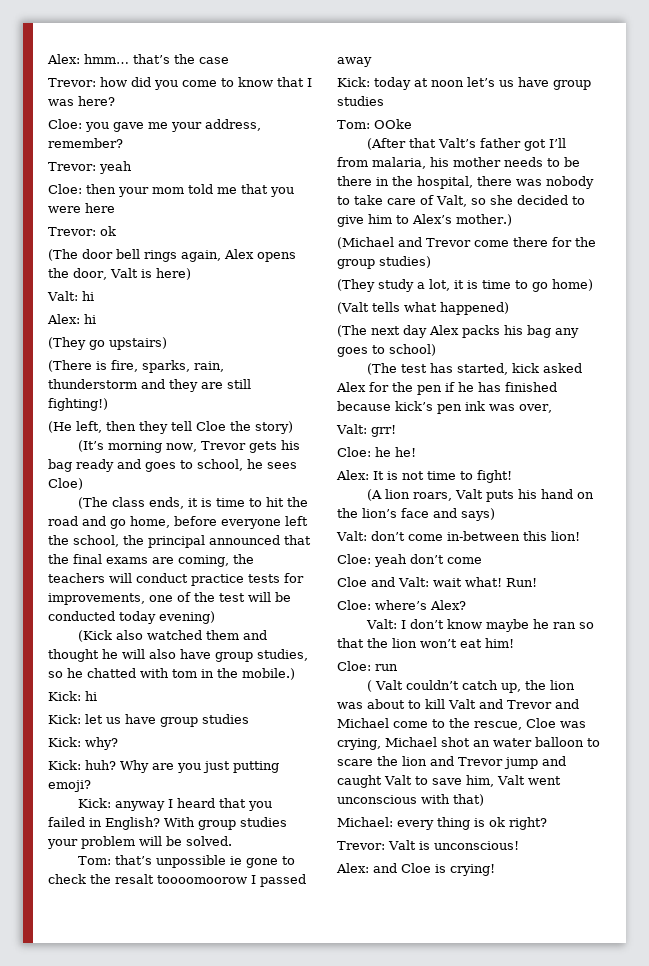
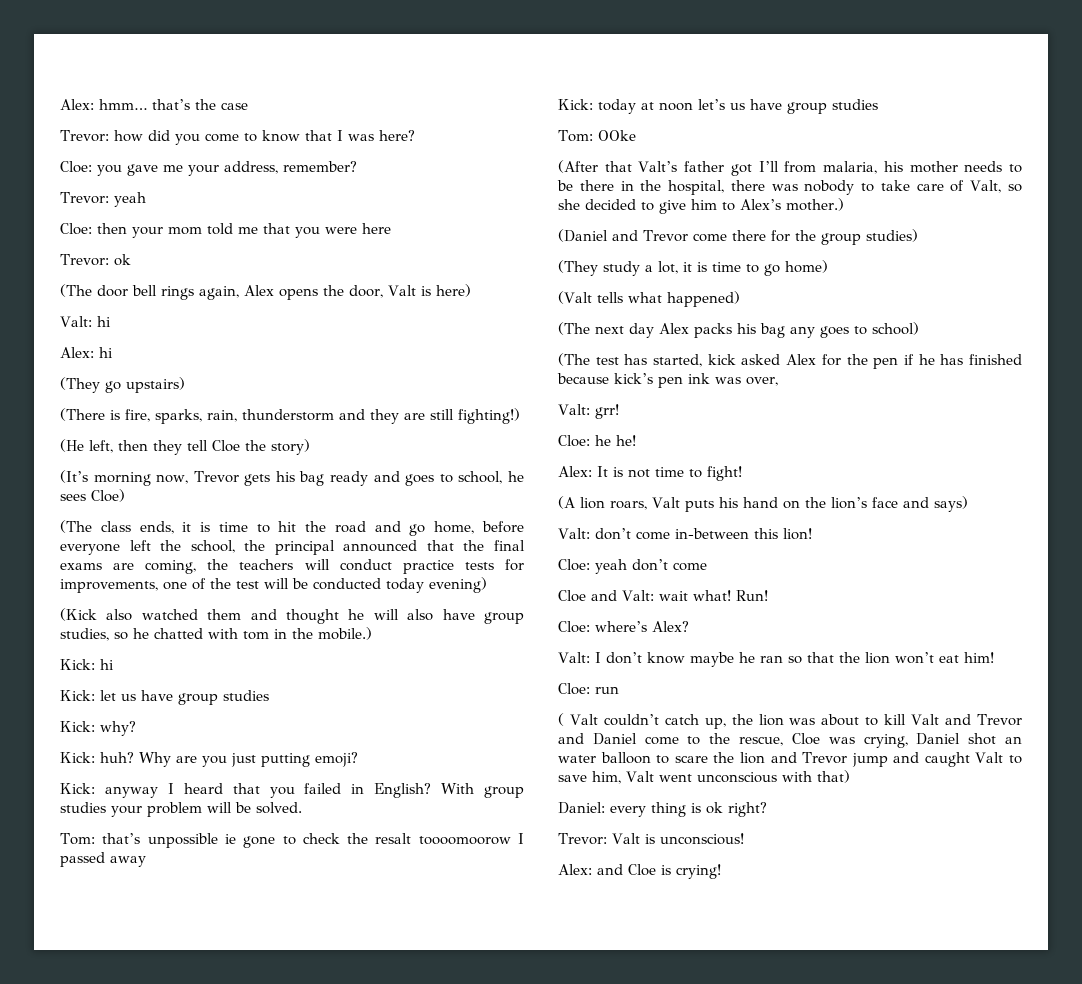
- (Michael and Trevor come there for the group studies)
+ (Daniel and Trevor come there for the group studies)
- ( Valt couldn’t catch up, the lion was about to kill Valt and Trevor and Michael come to the rescue, Cloe was crying, Michael shot an water balloon to scare the lion and Trevor jump and caught Valt to save him, Valt went unconscious with that)
+ ( Valt couldn’t catch up, the lion was about to kill Valt and Trevor and Daniel come to the rescue, Cloe was crying, Daniel shot an water balloon to scare the lion and Trevor jump and caught Valt to save him, Valt went unconscious with that)
- Michael: every thing is ok right?
+ Daniel: every thing is ok right?

